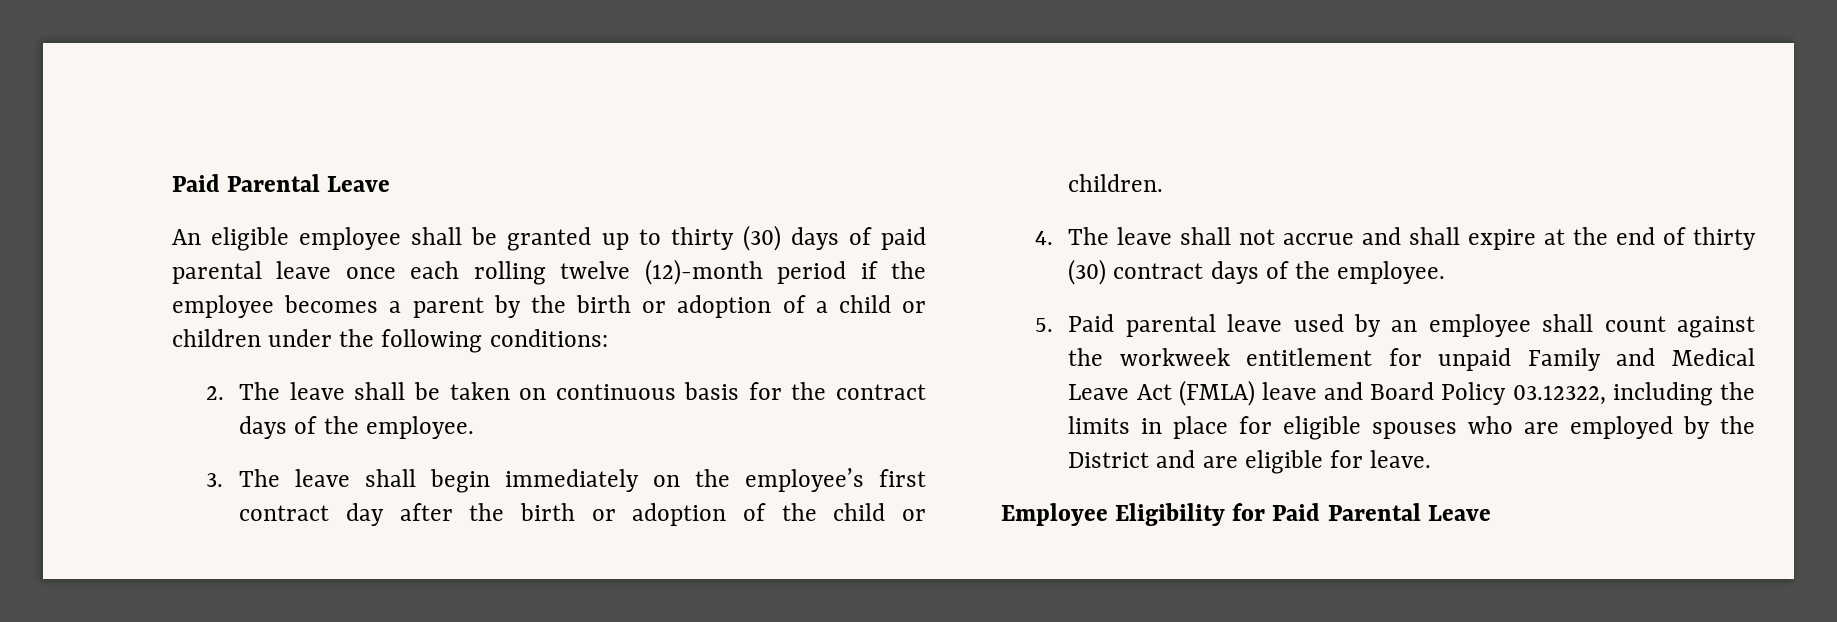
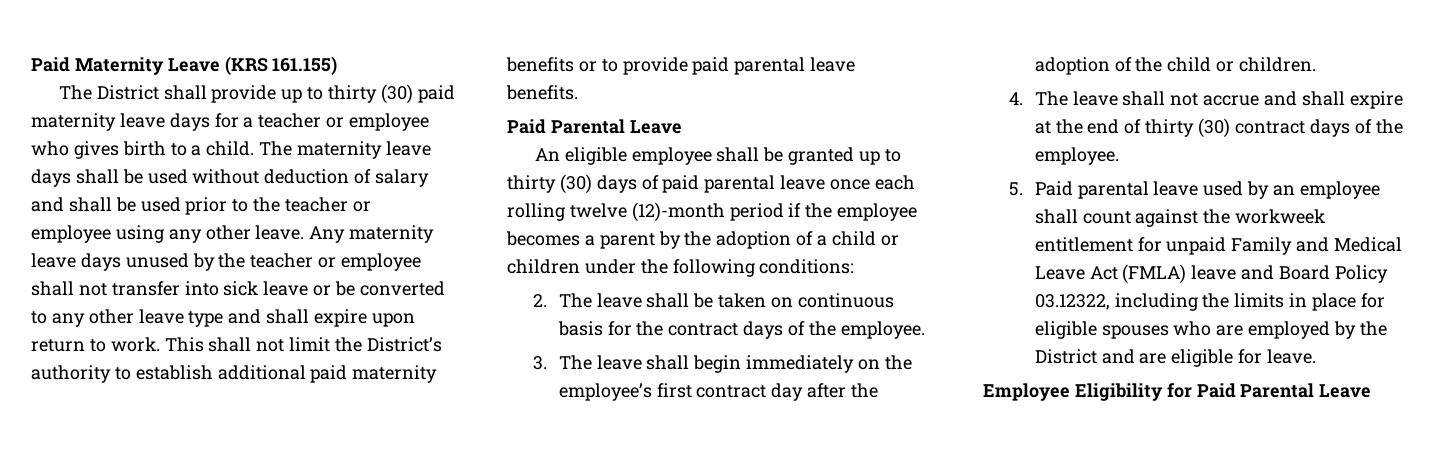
+ Paid Maternity Leave (KRS 161.155)
+ The District shall provide up to thirty (30) paid maternity leave days for a teacher or employee who gives birth to a child. The maternity leave days shall be used without deduction of salary and shall be used prior to the teacher or employee using any other leave. Any maternity leave days unused by the teacher or employee shall not transfer into sick leave or be converted to any other leave type and shall expire upon return to work. This shall not limit the District’s authority to establish additional paid maternity benefits or to provide paid parental leave benefits.
- An eligible employee shall be granted up to thirty (30) days of paid parental leave once each rolling twelve (12)-month period if the employee becomes a parent by the birth or adoption of a child or children under the following conditions:
+ An eligible employee shall be granted up to thirty (30) days of paid parental leave once each rolling twelve (12)-month period if the employee becomes a parent by the adoption of a child or children under the following conditions:
- 3. The leave shall begin immediately on the employee’s first contract day after the birth or adoption of the child or children.
+ 3. The leave shall begin immediately on the employee’s first contract day after the adoption of the child or children.

